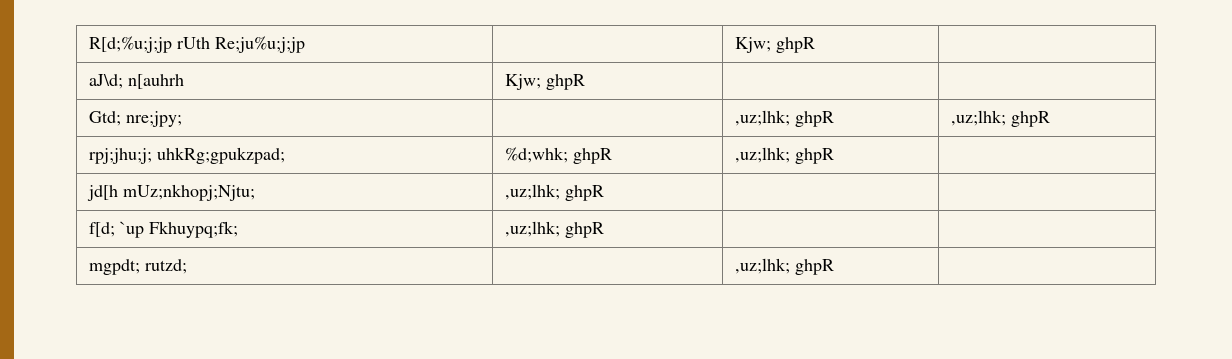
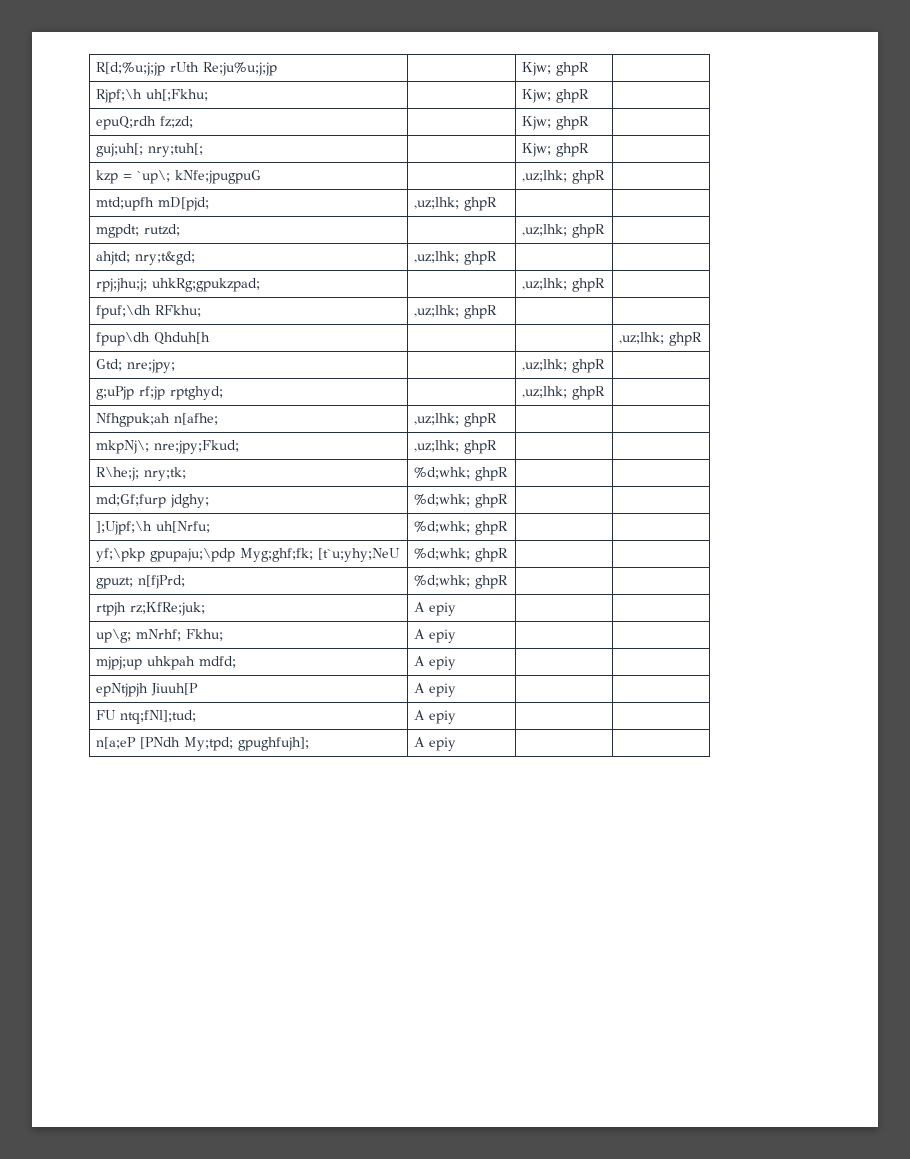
- aJ\d; n[auhrh | Kjw; ghpR | |
- Gtd; nre;jpy; | | ,uz;lhk; ghpR | ,uz;lhk; ghpR
- rpj;jhu;j; uhkRg;gpukzpad; | %d;whk; ghpR | ,uz;lhk; ghpR |
- jd[h mUz;nkhopj;Njtu; | ,uz;lhk; ghpR | |
- f[d; `up Fkhuypq;fk; | ,uz;lhk; ghpR | |
+ Rjpf;\h uh[;Fkhu; | | Kjw; ghpR |
+ epuQ;rdh fz;zd; | | Kjw; ghpR |
+ guj;uh[; nry;tuh[; | | Kjw; ghpR |
+ kzp = `up\; kNfe;jpugpuG | | ,uz;lhk; ghpR |
+ mtd;upfh mD[pjd; | ,uz;lhk; ghpR | |
+ ahjtd; nry;t&gd; | ,uz;lhk; ghpR | |
+ rpj;jhu;j; uhkRg;gpukzpad; | | ,uz;lhk; ghpR |
+ fpuf;\dh RFkhu; | ,uz;lhk; ghpR | |
+ fpup\dh Qhduh[h | | | ,uz;lhk; ghpR
+ Gtd; nre;jpy; | | ,uz;lhk; ghpR |
+ g;uPjp rf;jp rptghyd; | | ,uz;lhk; ghpR |
+ Nfhgpuk;ah n[afhe; | ,uz;lhk; ghpR | |
+ mkpNj\; nre;jpy;Fkud; | ,uz;lhk; ghpR | |
+ R\he;j; nry;tk; | %d;whk; ghpR | |
+ md;Gf;furp jdghy; | %d;whk; ghpR | |
+ ];Ujpf;\h uh[Nrfu; | %d;whk; ghpR | |
+ yf;\pkp gpupaju;\pdp Myg;ghf;fk; [t`u;yhy;NeU | %d;whk; ghpR | |
+ gpuzt; n[fjPrd; | %d;whk; ghpR | |
+ rtpjh rz;KfRe;juk; | A epiy | |
+ up\g; mNrhf; Fkhu; | A epiy | |
+ mjpj;up uhkpah mdfd; | A epiy | |
+ epNtjpjh Jiuuh[P | A epiy | |
+ FU ntq;fNl];tud; | A epiy | |
+ n[a;eP [PNdh My;tpd; gpughfujh]; | A epiy | |

